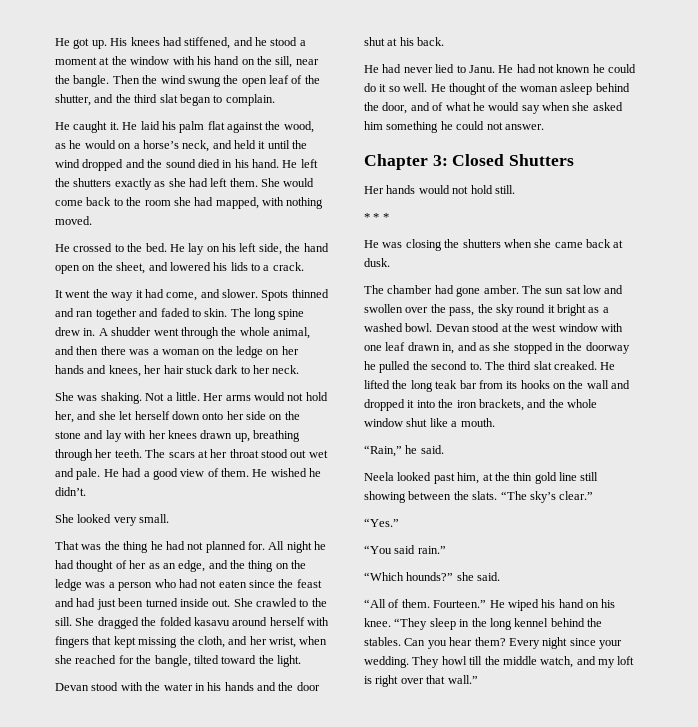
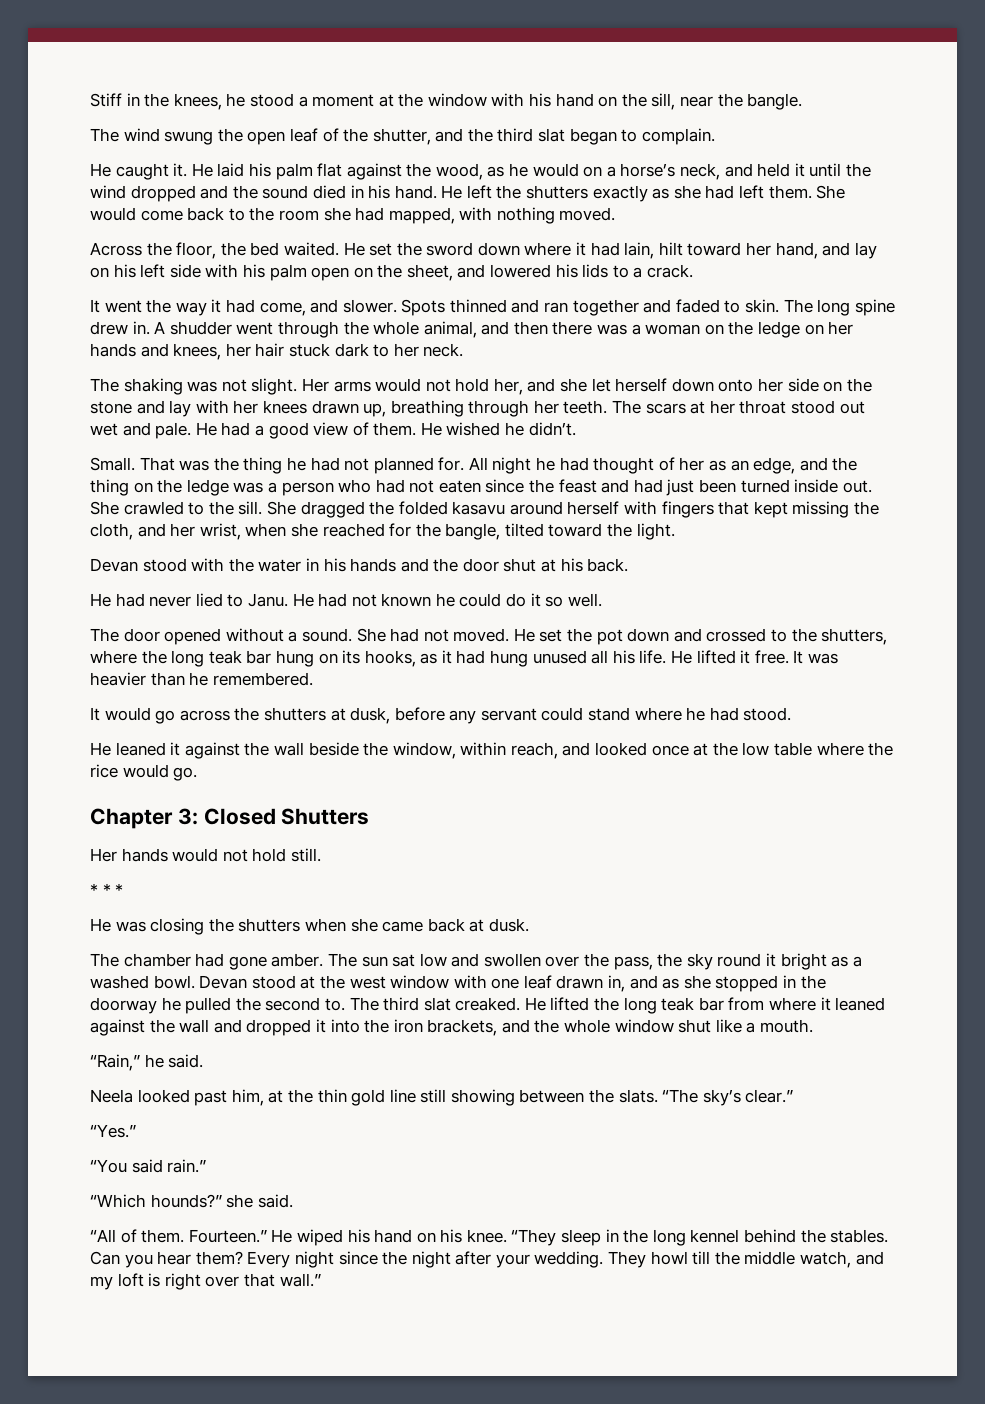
- He got up. His knees had stiffened, and he stood a moment at the window with his hand on the sill, near the bangle. Then the wind swung the open leaf of the shutter, and the third slat began to complain.
+ Stiff in the knees, he stood a moment at the window with his hand on the sill, near the bangle.
+ The wind swung the open leaf of the shutter, and the third slat began to complain.
- He crossed to the bed. He lay on his left side, the hand open on the sheet, and lowered his lids to a crack.
+ Across the floor, the bed waited. He set the sword down where it had lain, hilt toward her hand, and lay on his left side with his palm open on the sheet, and lowered his lids to a crack.
- She was shaking. Not a little.
+ The shaking was not slight.
- She looked very small.
- That was the thing he had not planned for.
+ Small. That was the thing he had not planned for.
- He had not known he could do it so well. He thought of the woman asleep behind the door, and of what he would say when she asked him something he could not answer.
+ He had not known he could do it so well.
+ The door opened without a sound. She had not moved. He set the pot down and crossed to the shutters, where the long teak bar hung on its hooks, as it had hung unused all his life. He lifted it free. It was heavier than he remembered.
+ It would go across the shutters at dusk, before any servant could stand where he had stood.
+ He leaned it against the wall beside the window, within reach, and looked once at the low table where the rice would go.
- He lifted the long teak bar from its hooks on the wall and dropped it into the iron brackets, and the whole window shut like a mouth.
+ He lifted the long teak bar from where it leaned against the wall and dropped it into the iron brackets, and the whole window shut like a mouth.
- Every night since your wedding.
+ Every night since the night after your wedding.

